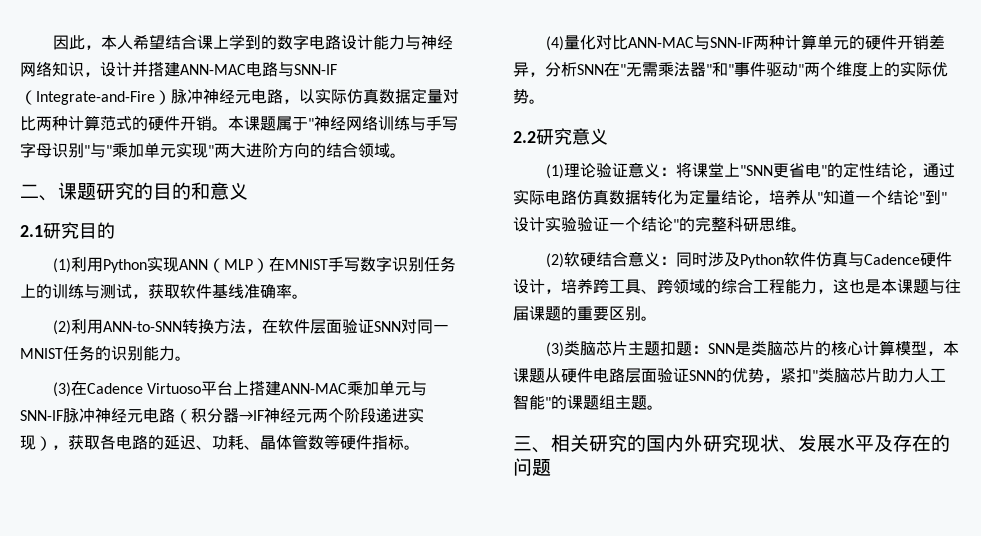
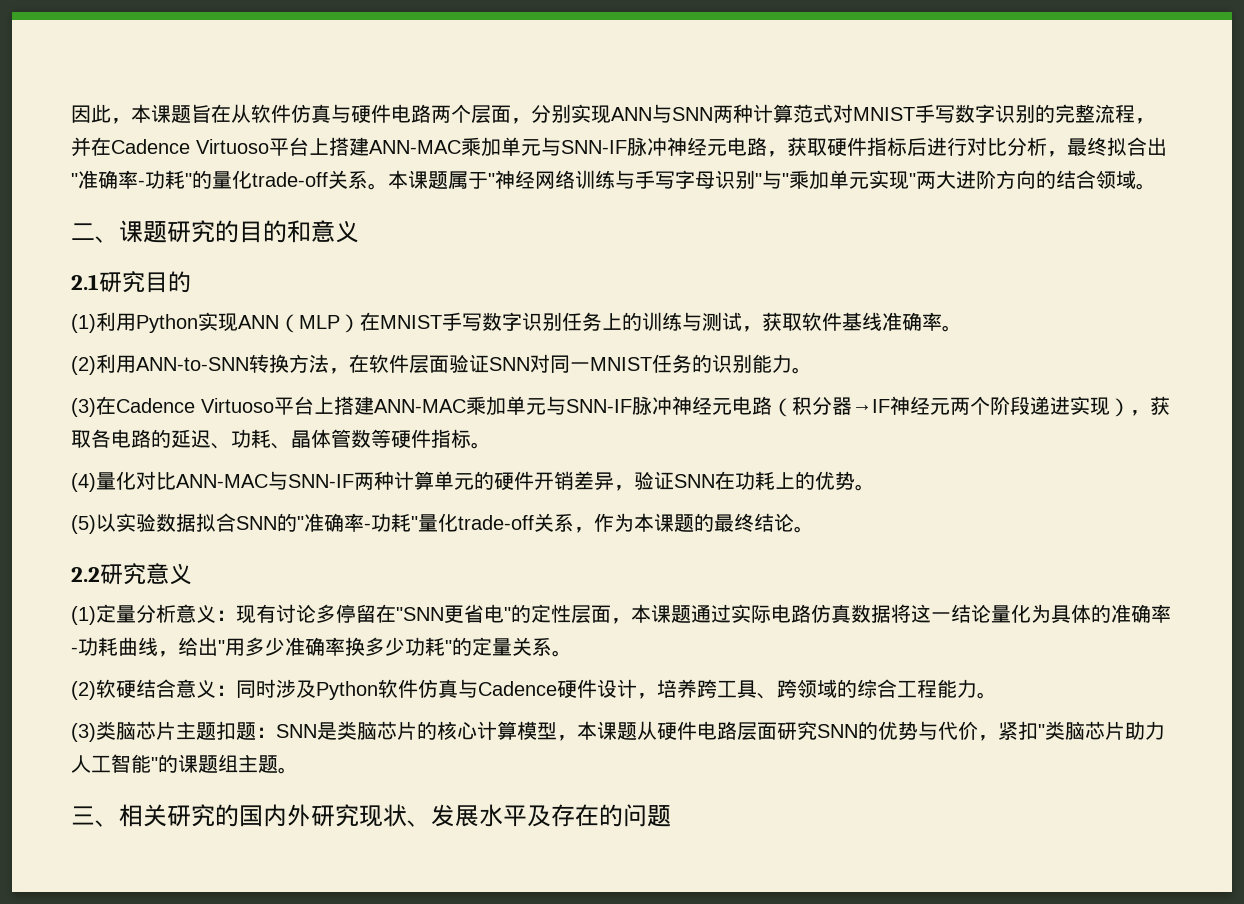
- 因此，本人希望结合课上学到的数字电路设计能力与神经网络知识，设计并搭建ANN-MAC电路与SNN-IF（Integrate-and-Fire）脉冲神经元电路，以实际仿真数据定量对比两种计算范式的硬件开销。
+ 因此，本课题旨在从软件仿真与硬件电路两个层面，分别实现ANN与SNN两种计算范式对MNIST手写数字识别的完整流程，并在Cadence Virtuoso平台上搭建ANN-MAC乘加单元与SNN-IF脉冲神经元电路，获取硬件指标后进行对比分析，最终拟合出"准确率-功耗"的量化trade-off关系。
- (4)量化对比ANN-MAC与SNN-IF两种计算单元的硬件开销差异，分析SNN在"无需乘法器"和"事件驱动"两个维度上的实际优势。
+ (4)量化对比ANN-MAC与SNN-IF两种计算单元的硬件开销差异，验证SNN在功耗上的优势。
+ (5)以实验数据拟合SNN的"准确率-功耗"量化trade-off关系，作为本课题的最终结论。
  2.2研究意义
- (1)理论验证意义：将课堂上"SNN更省电"的定性结论，通过实际电路仿真数据转化为定量结论，培养从"知道一个结论"到"设计实验验证一个结论"的完整科研思维。
+ (1)定量分析意义：现有讨论多停留在"SNN更省电"的定性层面，本课题通过实际电路仿真数据将这一结论量化为具体的准确率-功耗曲线，给出"用多少准确率换多少功耗"的定量关系。
- (2)软硬结合意义：同时涉及Python软件仿真与Cadence硬件设计，培养跨工具、跨领域的综合工程能力，这也是本课题与往届课题的重要区别。
+ (2)软硬结合意义：同时涉及Python软件仿真与Cadence硬件设计，培养跨工具、跨领域的综合工程能力。
- (3)类脑芯片主题扣题：SNN是类脑芯片的核心计算模型，本课题从硬件电路层面验证SNN的优势，紧扣"类脑芯片助力人工智能"的课题组主题。
+ (3)类脑芯片主题扣题：SNN是类脑芯片的核心计算模型，本课题从硬件电路层面研究SNN的优势与代价，紧扣"类脑芯片助力人工智能"的课题组主题。

